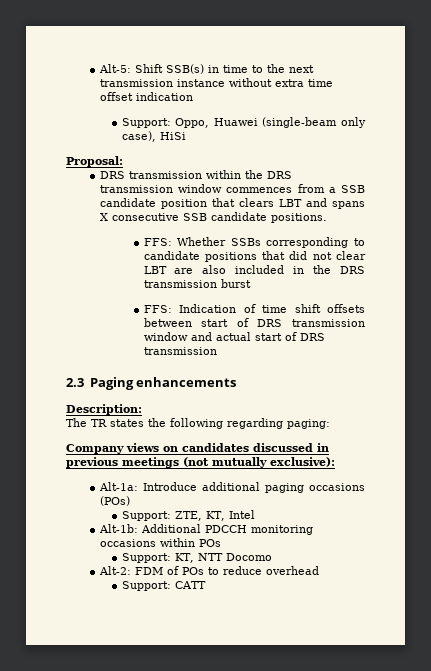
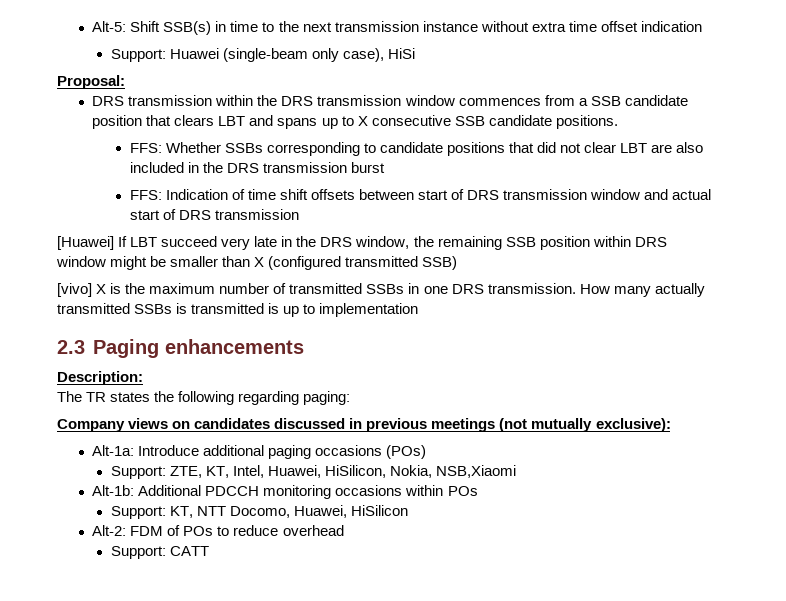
- Support: Oppo, Huawei (single-beam only case), HiSi
+ Support: Huawei (single-beam only case), HiSi
- DRS transmission within the DRS transmission window commences from a SSB candidate position that clears LBT and spans X consecutive SSB candidate positions.
+ DRS transmission within the DRS transmission window commences from a SSB candidate position that clears LBT and spans up to X consecutive SSB candidate positions.
+ [Huawei] If LBT succeed very late in the DRS window, the remaining SSB position within DRS window might be smaller than X (configured transmitted SSB)
+ [vivo] X is the maximum number of transmitted SSBs in one DRS transmission. How many actually transmitted SSBs is transmitted is up to implementation
- Support: ZTE, KT, Intel
+ Support: ZTE, KT, Intel, Huawei, HiSilicon, Nokia, NSB,Xiaomi
- Support: KT, NTT Docomo
+ Support: KT, NTT Docomo, Huawei, HiSilicon

